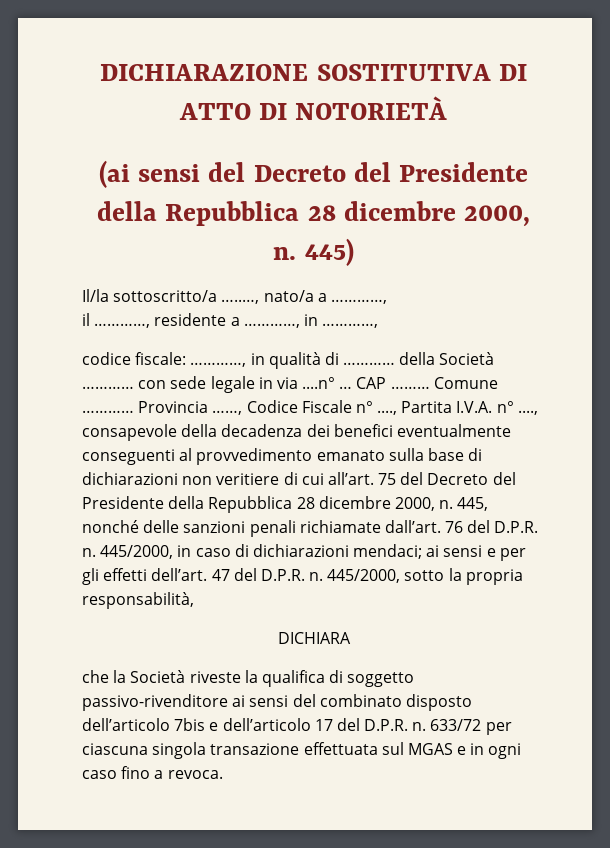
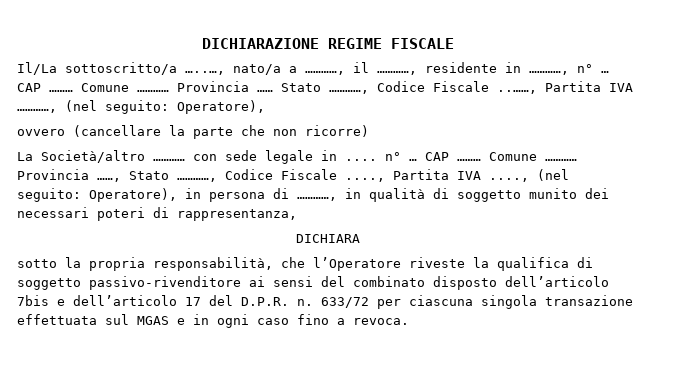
- DICHIARAZIONE SOSTITUTIVA DI ATTO DI NOTORIETÀ
- (ai sensi del Decreto del Presidente della Repubblica 28 dicembre 2000, n. 445)
- Il/la sottoscritto/a …..…, nato/a a …………,
- il …………, residente a …………, in …………,
- codice fiscale: …………, in qualità di ………… della Società ………… con sede legale in via ....n° …
+ DICHIARAZIONE REGIME FISCALE
+ Il/La sottoscritto/a …..…, nato/a a …………, il …………, residente in …………, n° … CAP ……… Comune ………… Provincia …… Stato …………, Codice Fiscale ..……, Partita IVA …………, (nel seguito: Operatore),
+ ovvero (cancellare la parte che non ricorre)
+ La Società/altro ………… con sede legale in .... n° …
- Provincia ……, Codice Fiscale n° ...., Partita I.V.A. n° ...., consapevole della decadenza dei benefici eventualmente conseguenti al provvedimento emanato sulla base di dichiarazioni non veritiere di cui all’art. 75 del Decreto del Presidente della Repubblica 28 dicembre 2000, n. 445, nonché delle sanzioni penali richiamate dall’art. 76 del D.P.R. n. 445/2000, in caso di dichiarazioni mendaci; ai sensi e per gli effetti dell’art. 47 del D.P.R. n. 445/2000, sotto la propria responsabilità,
+ Provincia ……, Stato …………, Codice Fiscale ...., Partita IVA ...., (nel seguito: Operatore), in persona di …………, in qualità di soggetto munito dei necessari poteri di rappresentanza,
  DICHIARA
- che la Società riveste la qualifica di soggetto passivo-rivenditore ai sensi del combinato disposto dell’articolo 7bis e dell’articolo 17 del D.P.R. n.
+ sotto la propria responsabilità, che l’Operatore riveste la qualifica di soggetto passivo-rivenditore ai sensi del combinato disposto dell’articolo 7bis e dell’articolo 17 del D.P.R. n.

